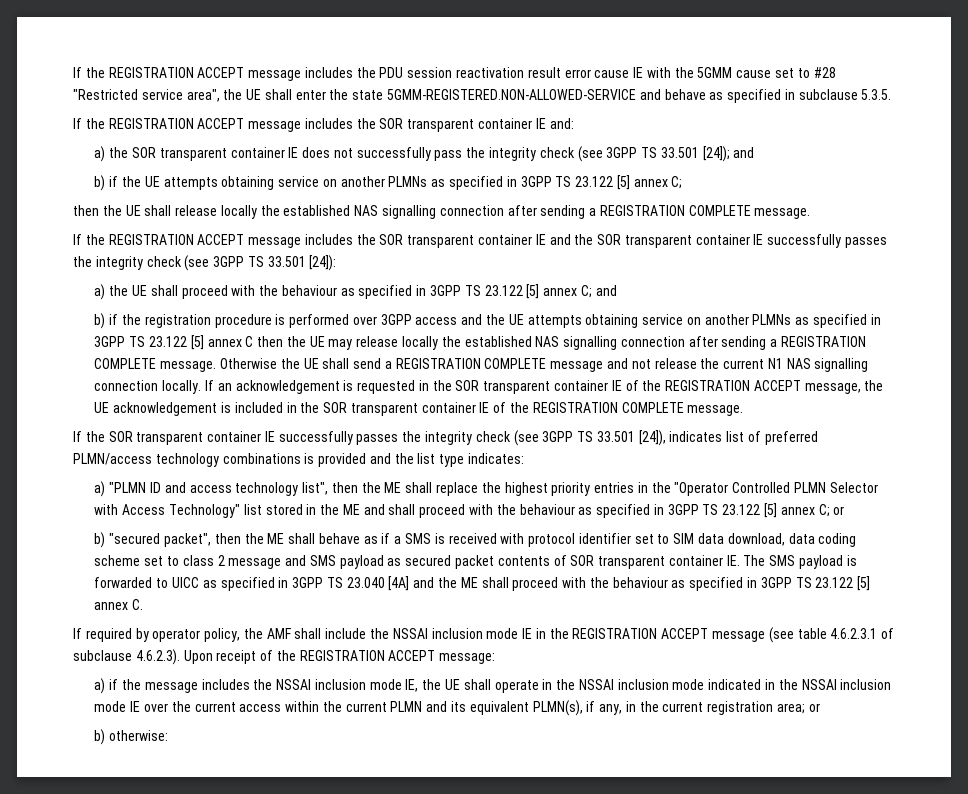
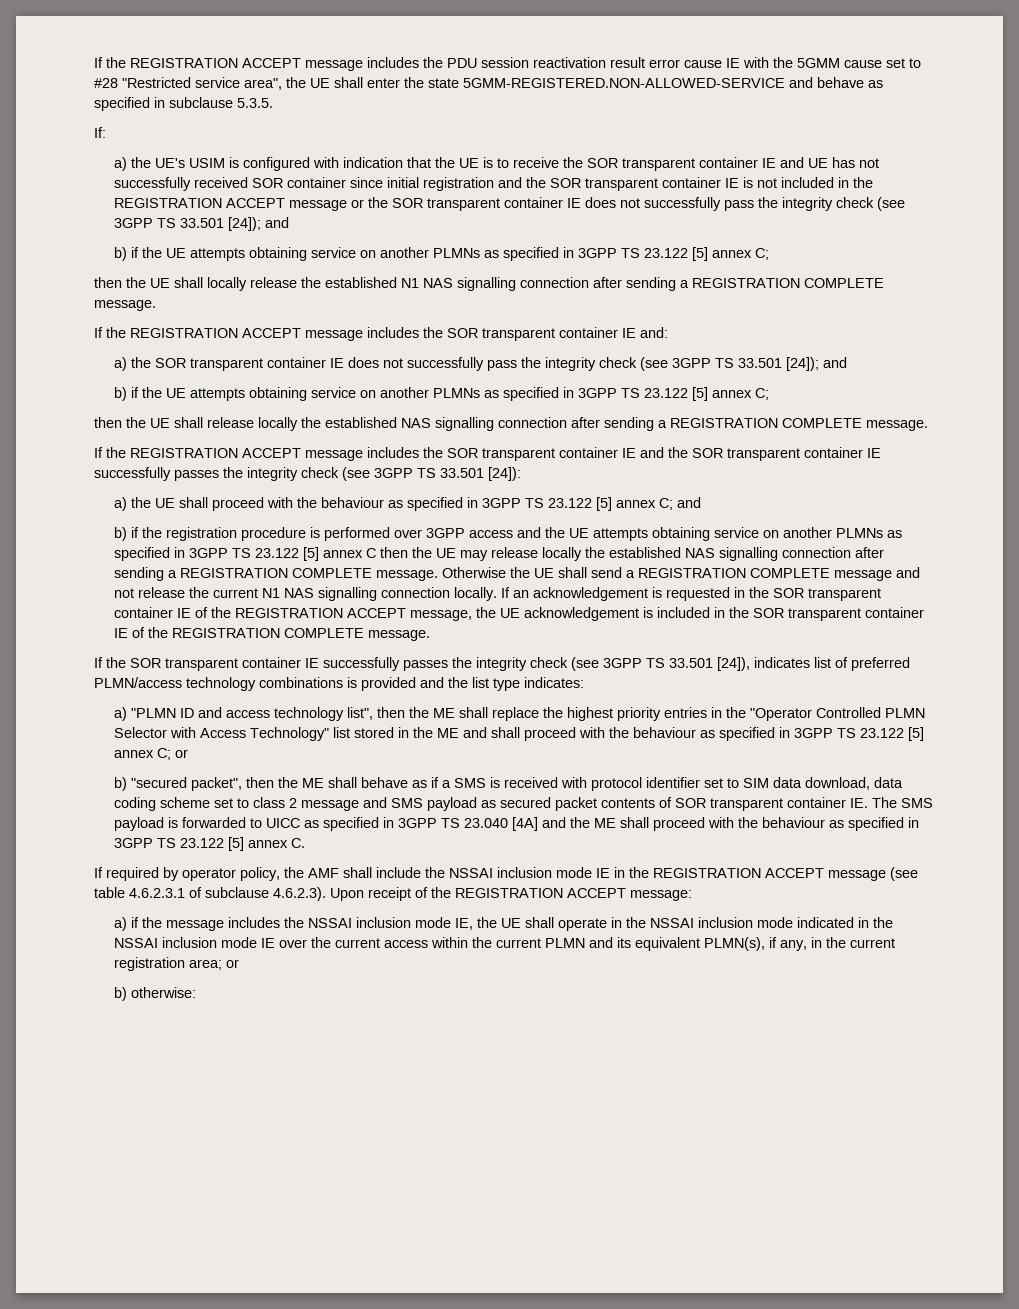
+ If:
+ a) the UE's USIM is configured with indication that the UE is to receive the SOR transparent container IE and UE has not successfully received SOR container since initial registration and the SOR transparent container IE is not included in the REGISTRATION ACCEPT message or the SOR transparent container IE does not successfully pass the integrity check (see 3GPP TS 33.501 [24]); and
+ b) if the UE attempts obtaining service on another PLMNs as specified in 3GPP TS 23.122 [5] annex C;
+ then the UE shall locally release the established N1 NAS signalling connection after sending a REGISTRATION COMPLETE message.

